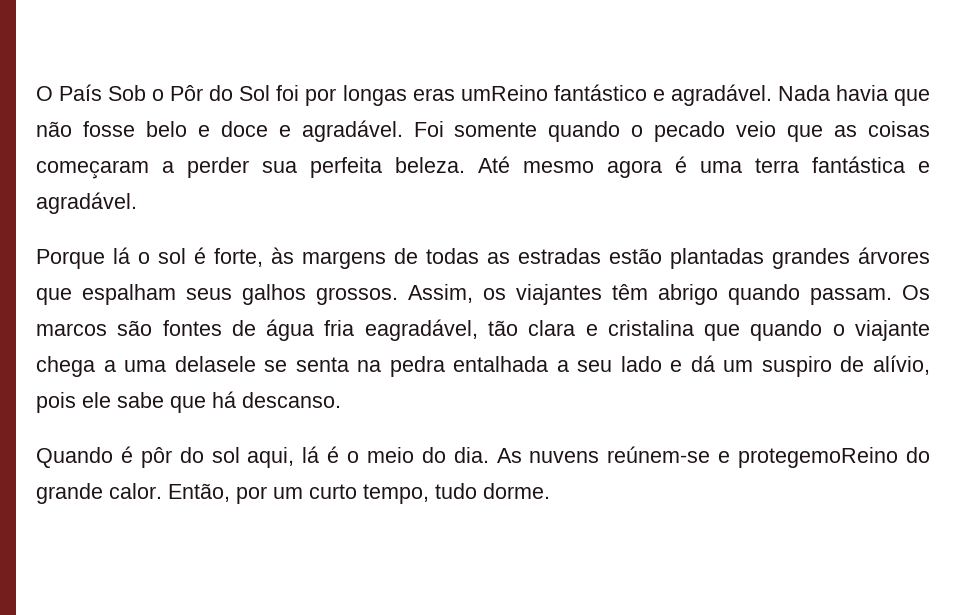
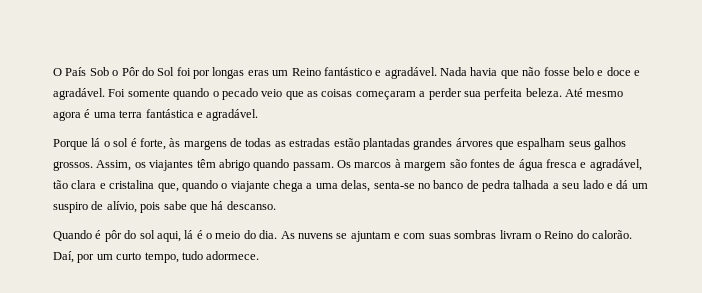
- O País Sob o Pôr do Sol foi por longas eras umReino fantástico e agradável.
+ O País Sob o Pôr do Sol foi por longas eras um Reino fantástico e agradável.
- Os marcos são fontes de água fria eagradável, tão clara e cristalina que quando o viajante chega a uma delasele se senta na pedra entalhada a seu lado e dá um suspiro de alívio, pois ele sabe que há descanso.
+ Os marcos à margem são fontes de água fresca e agradável, tão clara e cristalina que, quando o viajante chega a uma delas, senta-se no banco de pedra talhada a seu lado e dá um suspiro de alívio, pois sabe que há descanso.
- As nuvens reúnem-se e protegemoReino do grande calor. Então, por um curto tempo, tudo dorme.
+ As nuvens se ajuntam e com suas sombras livram o Reino do calorão. Daí, por um curto tempo, tudo adormece.

